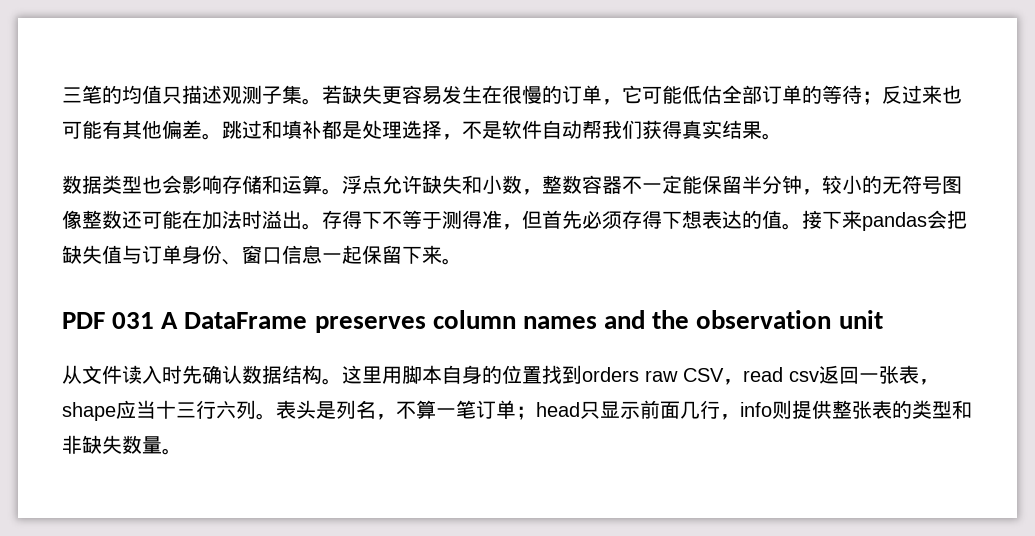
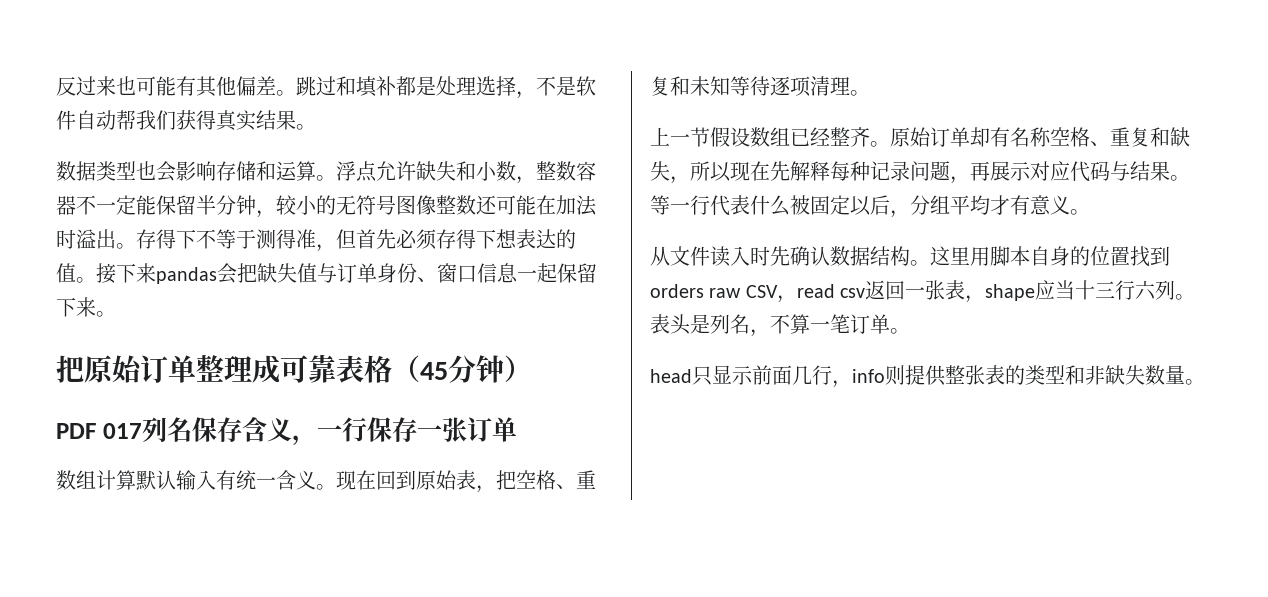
- 三笔的均值只描述观测子集。若缺失更容易发生在很慢的订单，它可能低估全部订单的等待；反过来也可能有其他偏差。
+ 反过来也可能有其他偏差。
- PDF 031 A DataFrame preserves column names and the observation unit
+ 把原始订单整理成可靠表格（45分钟）
+ PDF 017列名保存含义，一行保存一张订单
+ 数组计算默认输入有统一含义。现在回到原始表，把空格、重复和未知等待逐项清理。
+ 上一节假设数组已经整齐。原始订单却有名称空格、重复和缺失，所以现在先解释每种记录问题，再展示对应代码与结果。等一行代表什么被固定以后，分组平均才有意义。
- 表头是列名，不算一笔订单；head只显示前面几行，info则提供整张表的类型和非缺失数量。
+ 表头是列名，不算一笔订单。
+ head只显示前面几行，info则提供整张表的类型和非缺失数量。

